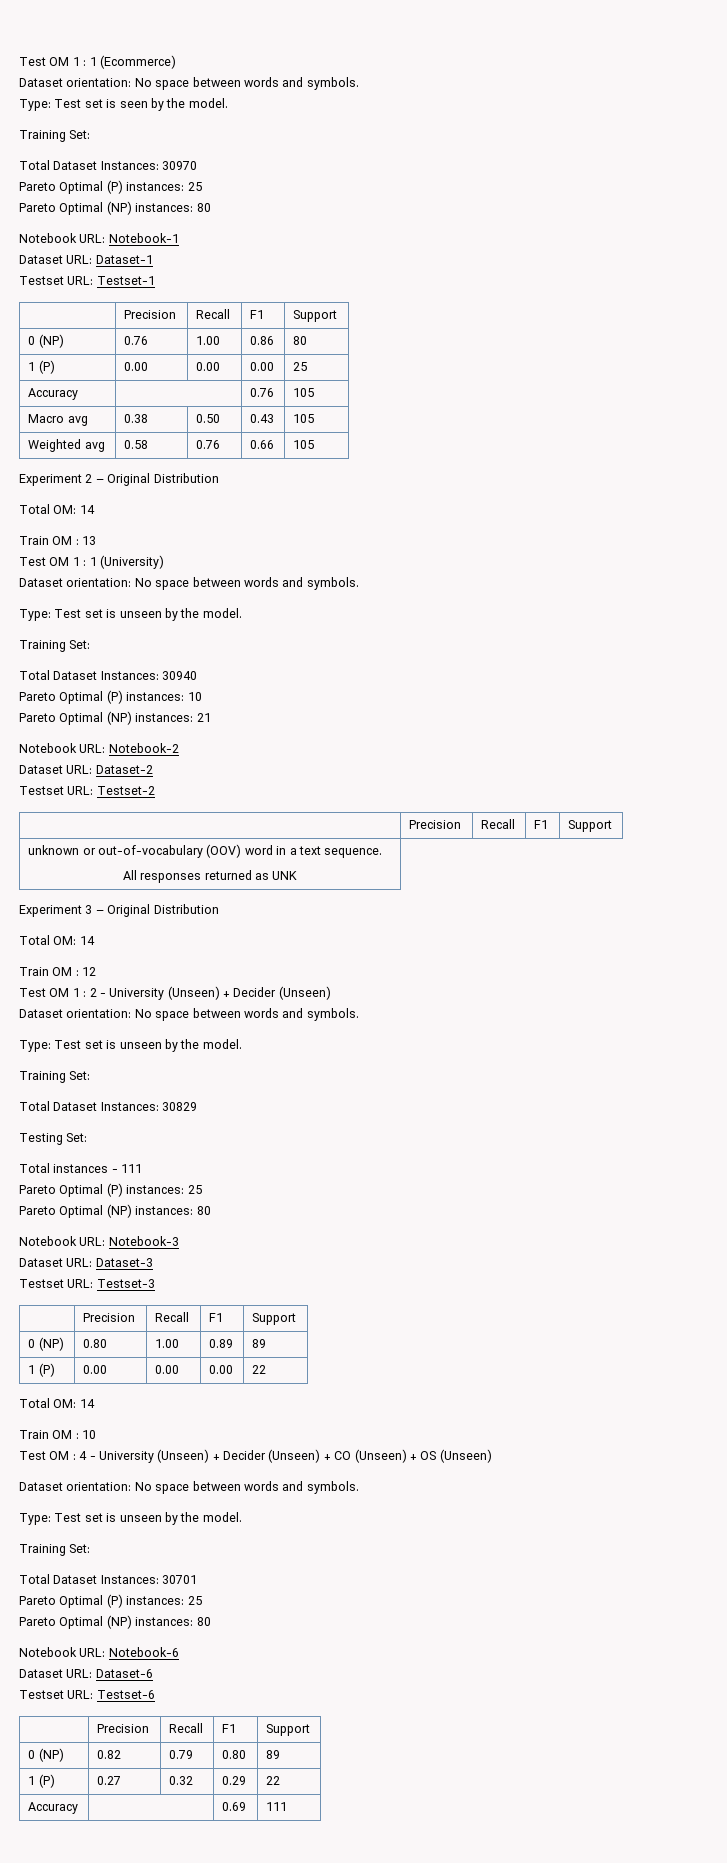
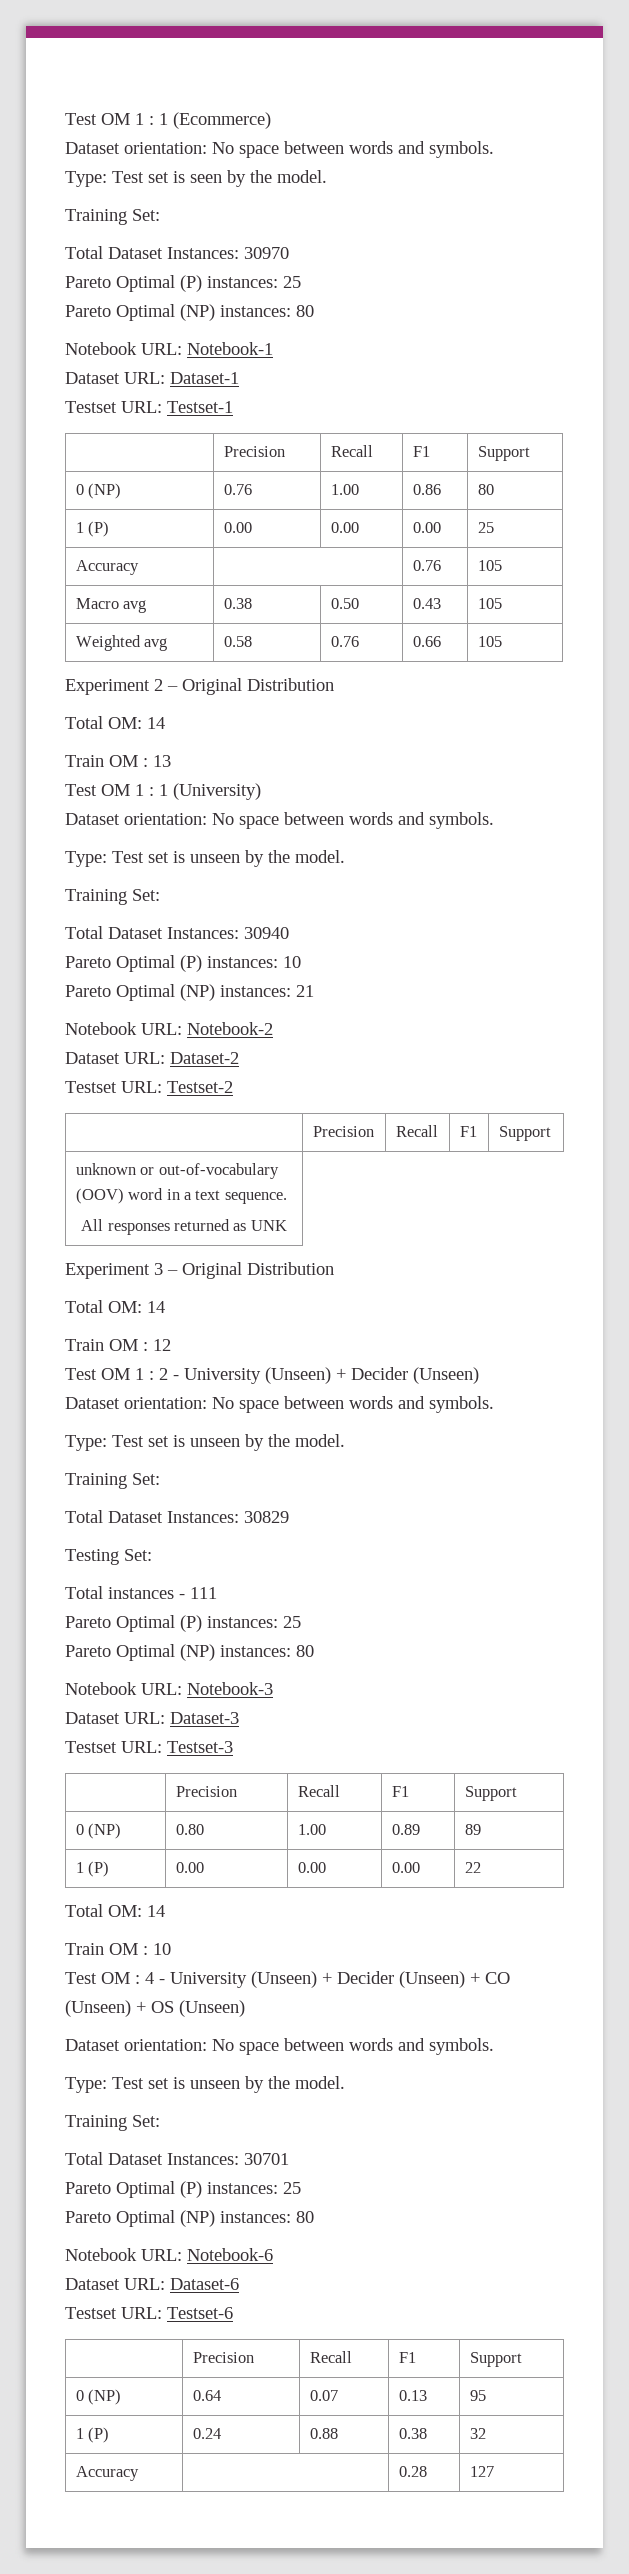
- 0 (NP) | 0.82 | 0.79 | 0.80 | 89
- 1 (P) | 0.27 | 0.32 | 0.29 | 22
- Accuracy | | 0.69 | 111
+ 0 (NP) | 0.64 | 0.07 | 0.13 | 95
+ 1 (P) | 0.24 | 0.88 | 0.38 | 32
+ Accuracy | | 0.28 | 127

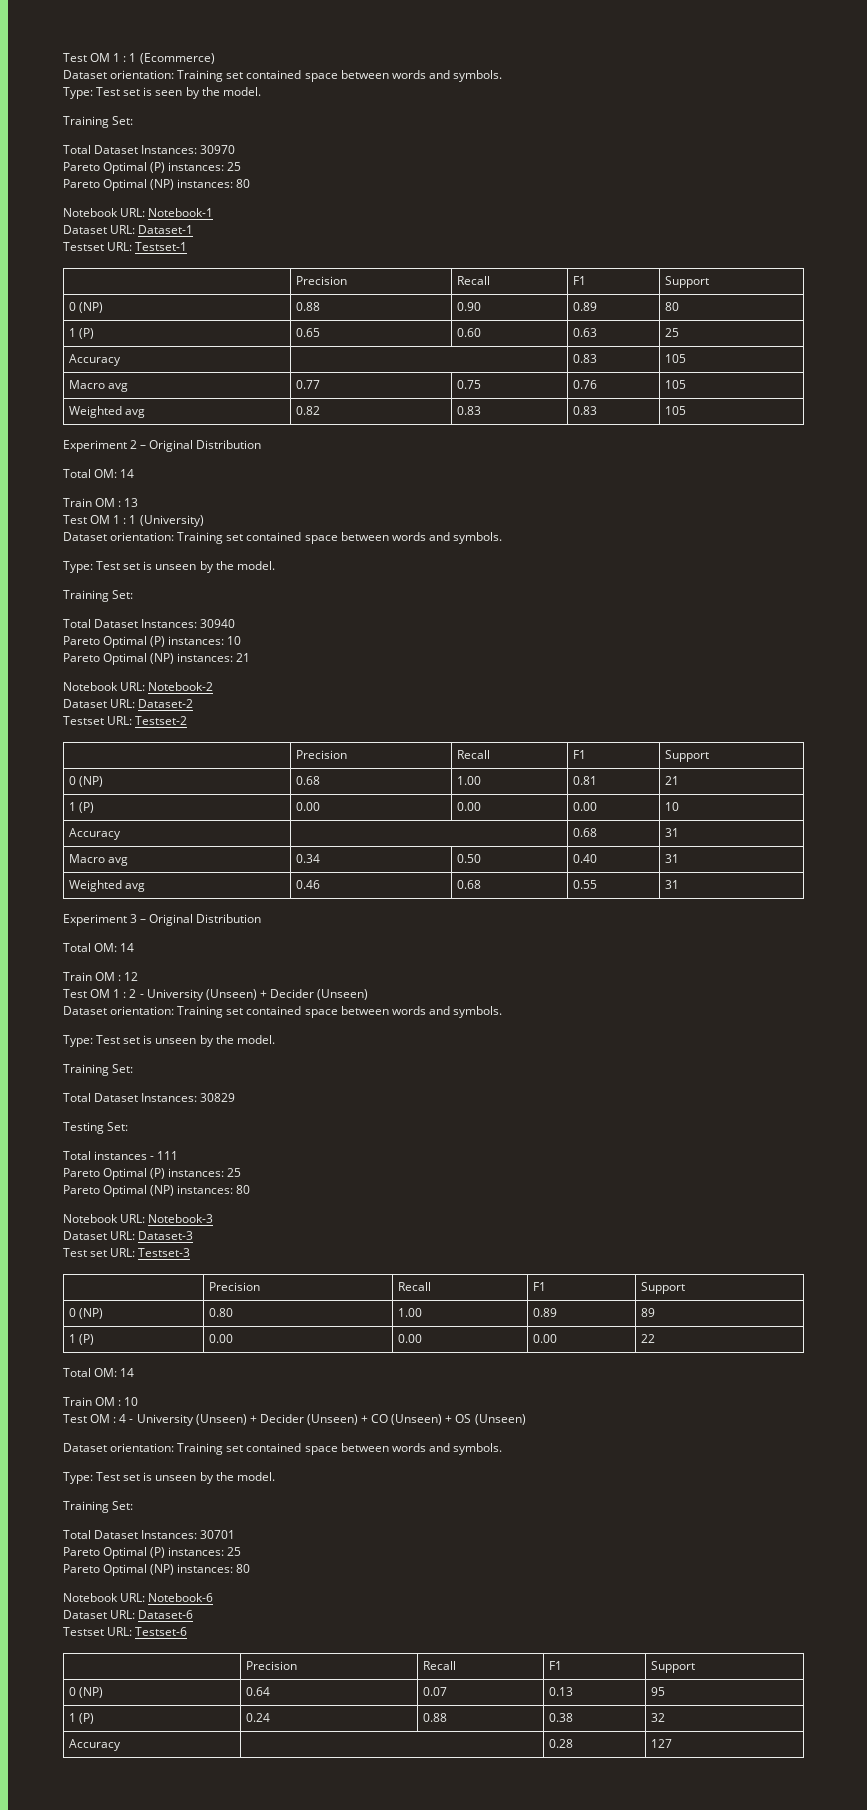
  Test OM 1 : 1 (Ecommerce)
- Dataset orientation: No space between words and symbols.
+ Dataset orientation: Training set contained space between words and symbols.
- 0 (NP) | 0.76 | 1.00 | 0.86 | 80
+ 0 (NP) | 0.88 | 0.90 | 0.89 | 80
- 1 (P) | 0.00 | 0.00 | 0.00 | 25
+ 1 (P) | 0.65 | 0.60 | 0.63 | 25
- Accuracy | | 0.76 | 105
+ Accuracy | | 0.83 | 105
- Macro avg | 0.38 | 0.50 | 0.43 | 105
+ Macro avg | 0.77 | 0.75 | 0.76 | 105
- Weighted avg | 0.58 | 0.76 | 0.66 | 105
+ Weighted avg | 0.82 | 0.83 | 0.83 | 105
  Test OM 1 : 1 (University)
- Dataset orientation: No space between words and symbols.
+ Dataset orientation: Training set contained space between words and symbols.
- unknown or out-of-vocabulary (OOV) word in a text sequence.
- All responses returned as UNK
+ 0 (NP) | 0.68 | 1.00 | 0.81 | 21
+ 1 (P) | 0.00 | 0.00 | 0.00 | 10
+ Accuracy | | 0.68 | 31
+ Macro avg | 0.34 | 0.50 | 0.40 | 31
+ Weighted avg | 0.46 | 0.68 | 0.55 | 31
  Test OM 1 : 2 - University (Unseen) + Decider (Unseen)
- Dataset orientation: No space between words and symbols.
+ Dataset orientation: Training set contained space between words and symbols.
- Testset URL: Testset-3
+ Test set URL: Testset-3
  Test OM : 4 - University (Unseen) + Decider (Unseen) + CO (Unseen) + OS (Unseen)
- Dataset orientation: No space between words and symbols.
+ Dataset orientation: Training set contained space between words and symbols.

